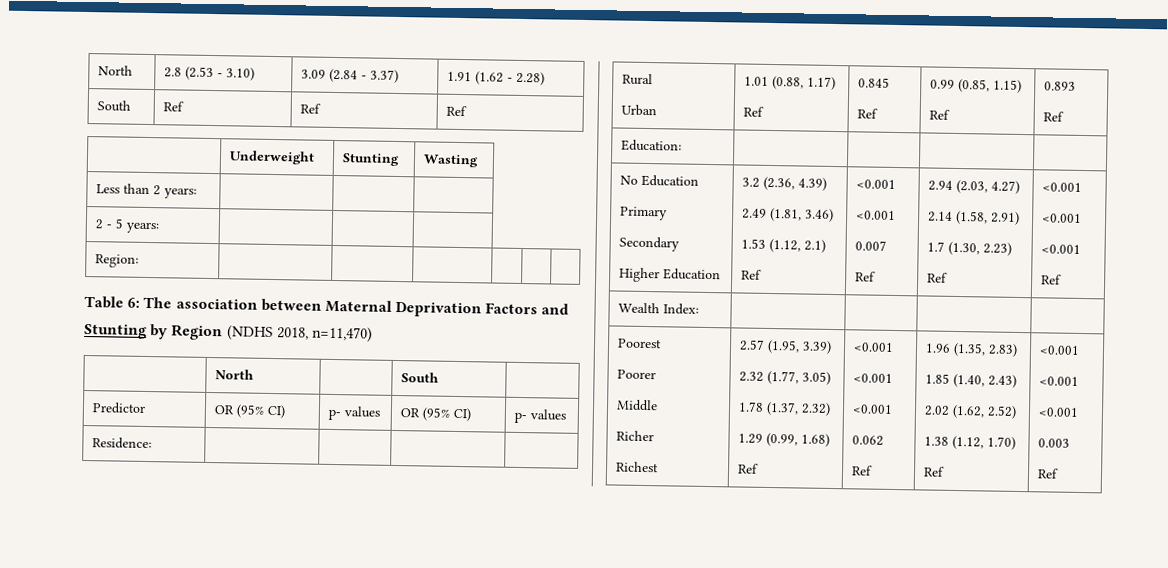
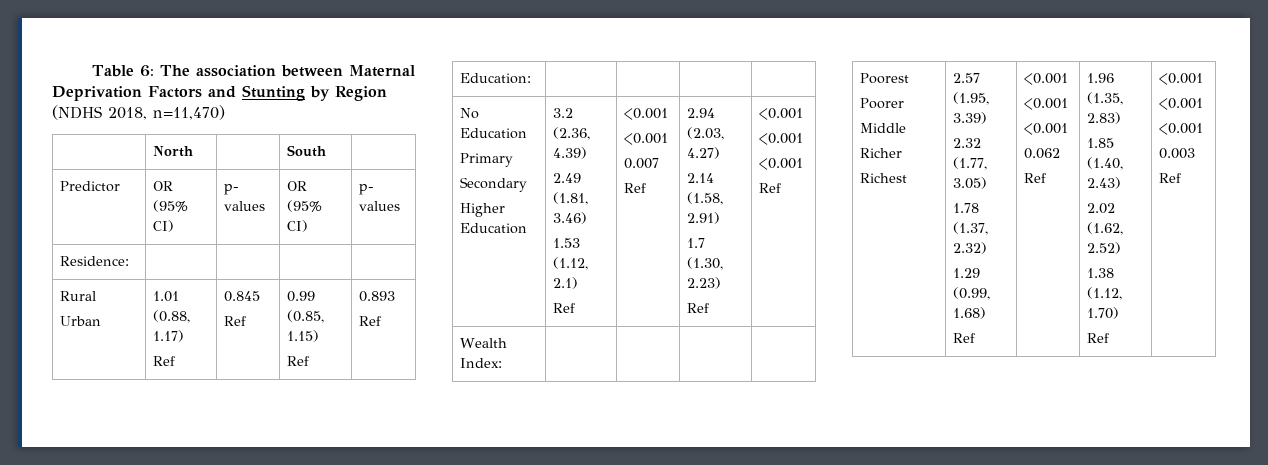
- North | 2.8 (2.53 - 3.10) | 3.09 (2.84 - 3.37) | 1.91 (1.62 - 2.28)
- South | Ref | Ref | Ref
- | Underweight | Stunting | Wasting
- Less than 2 years: | | |
- 2 - 5 years: | | |
- Region: | | | | | |

